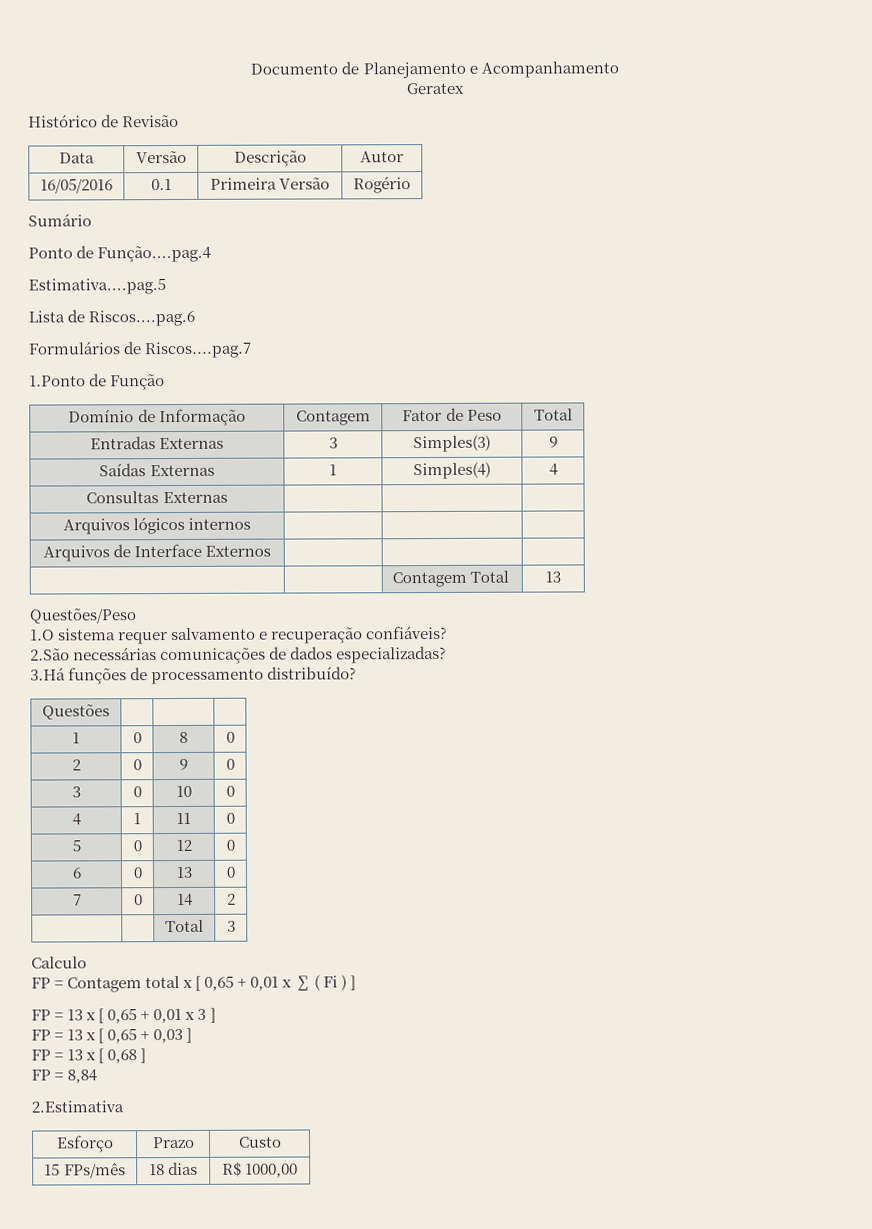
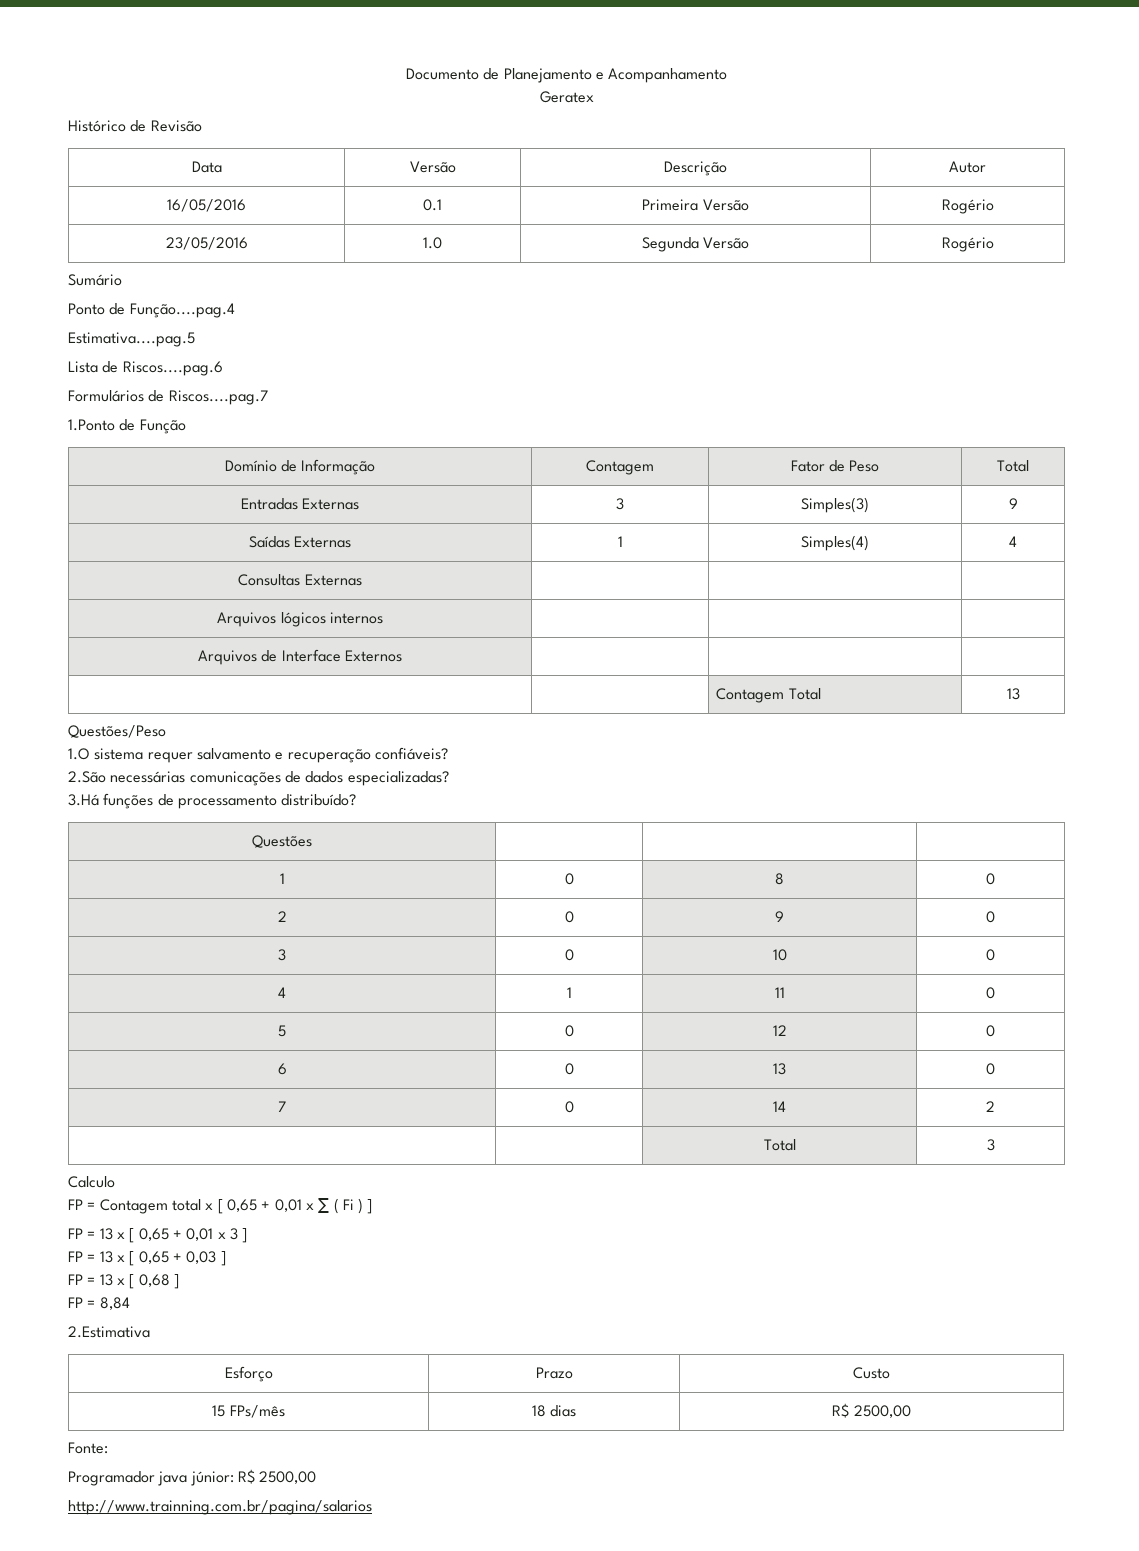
+ 23/05/2016 | 1.0 | Segunda Versão | Rogério
- 15 FPs/mês | 18 dias | R$ 1000,00
+ 15 FPs/mês | 18 dias | R$ 2500,00
+ Fonte:
+ Programador java júnior: R$ 2500,00
+ http://www.trainning.com.br/pagina/salarios

